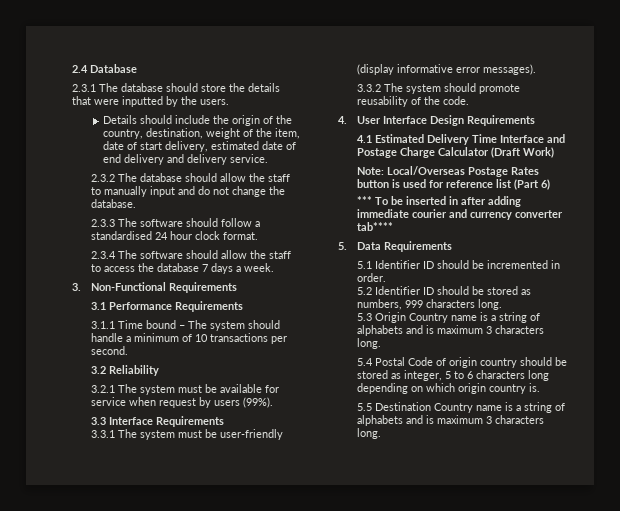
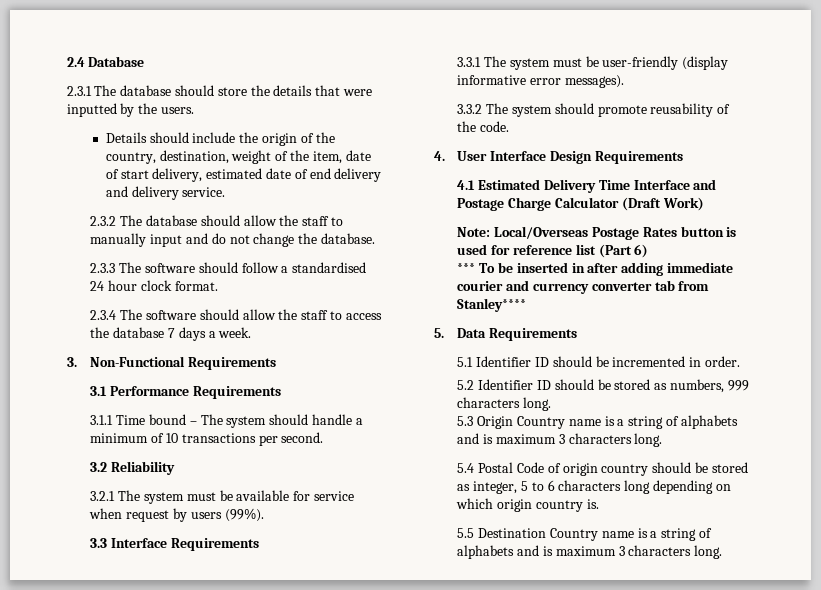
- *** To be inserted in after adding immediate courier and currency converter tab****
+ *** To be inserted in after adding immediate courier and currency converter tab from Stanley****

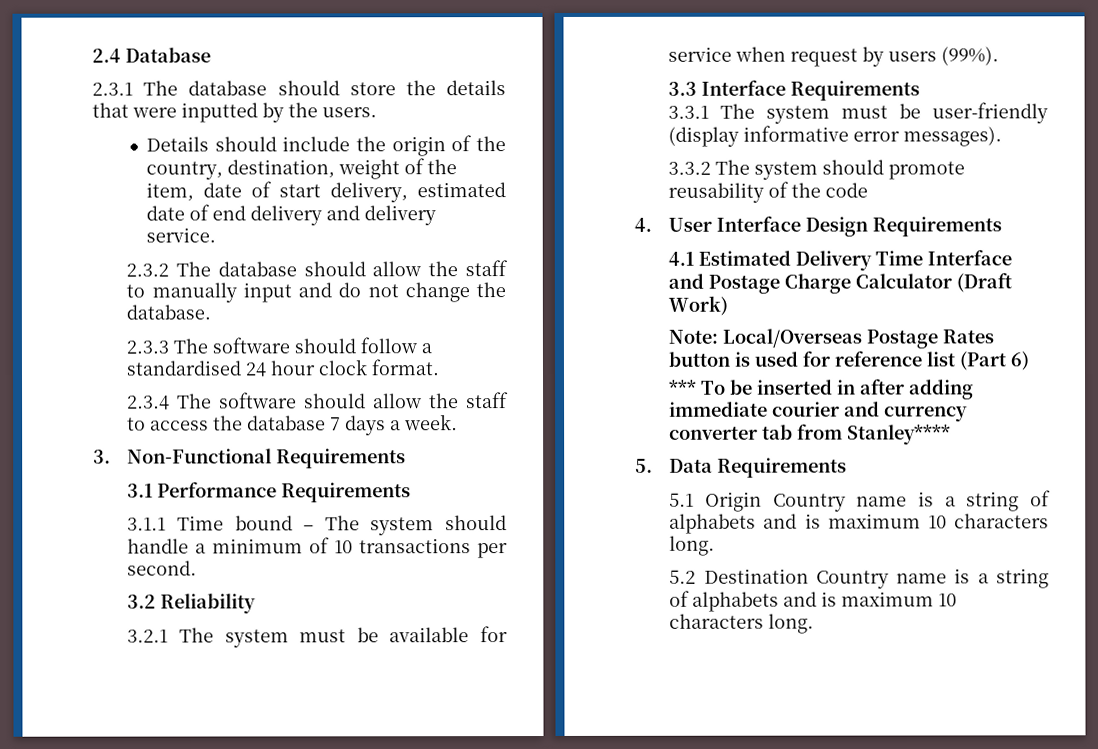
- 3.3.2 The system should promote reusability of the code.
+ 3.3.2 The system should promote reusability of the code
- 5.1 Identifier ID should be incremented in order.
- 5.2 Identifier ID should be stored as numbers, 999 characters long.
- 5.3 Origin Country name is a string of alphabets and is maximum 3 characters long.
- 5.4 Postal Code of origin country should be stored as integer, 5 to 6 characters long depending on which origin country is.
- 5.5 Destination Country name is a string of alphabets and is maximum 3 characters long.
+ 5.1 Origin Country name is a string of alphabets and is maximum 10 characters long.
+ 5.2 Destination Country name is a string of alphabets and is maximum 10 characters long.

